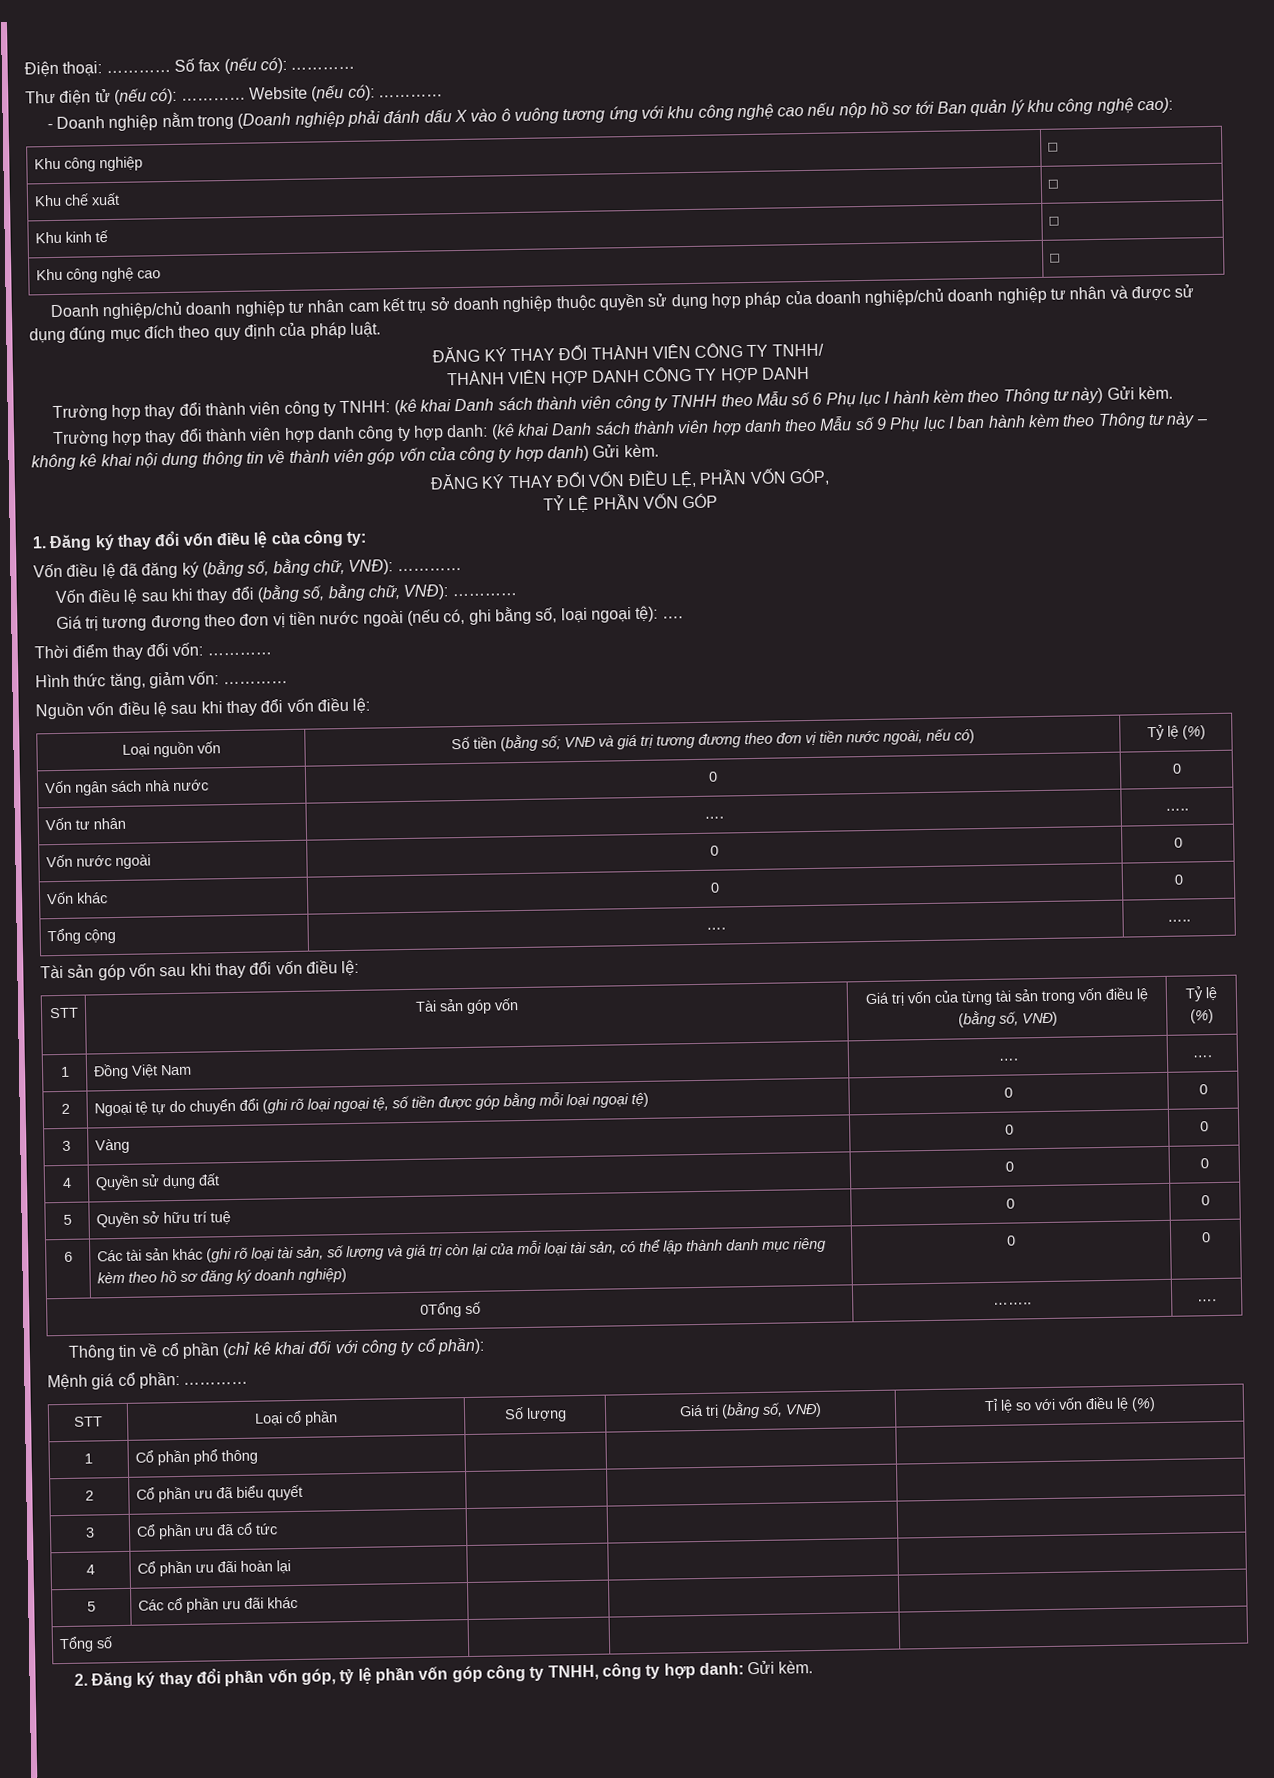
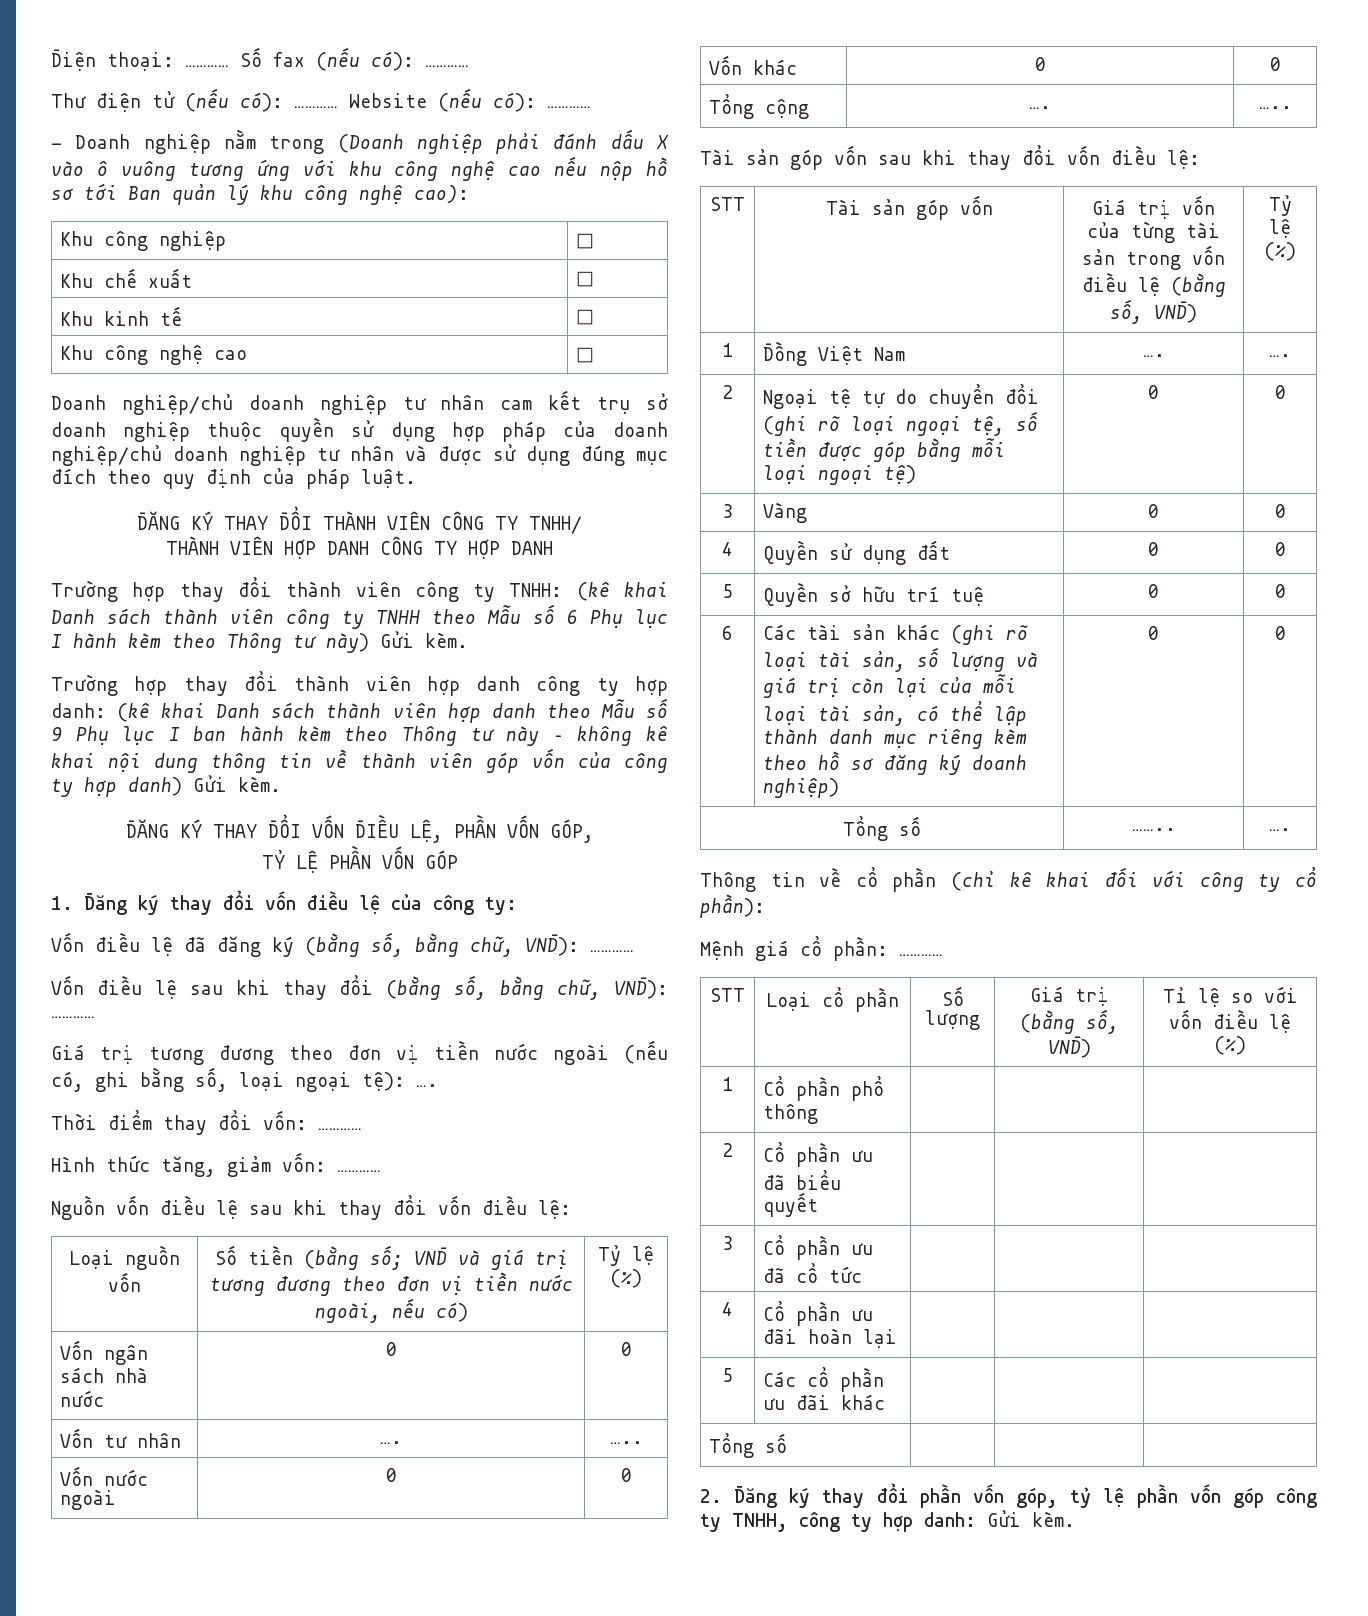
- 0Tổng số | …….. | ….
+ Tổng số | …….. | ….

